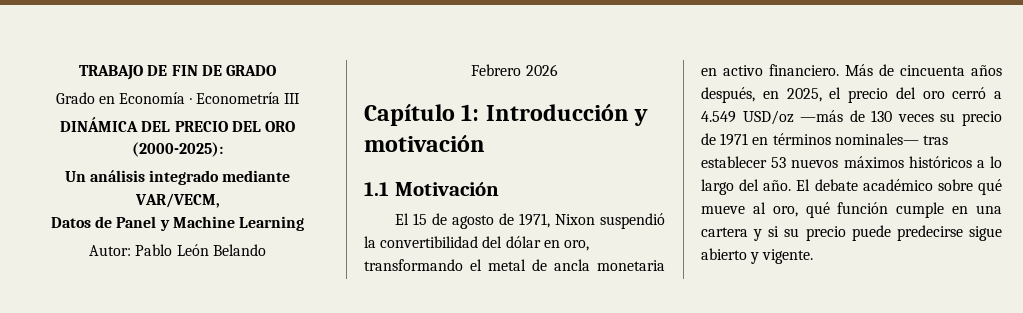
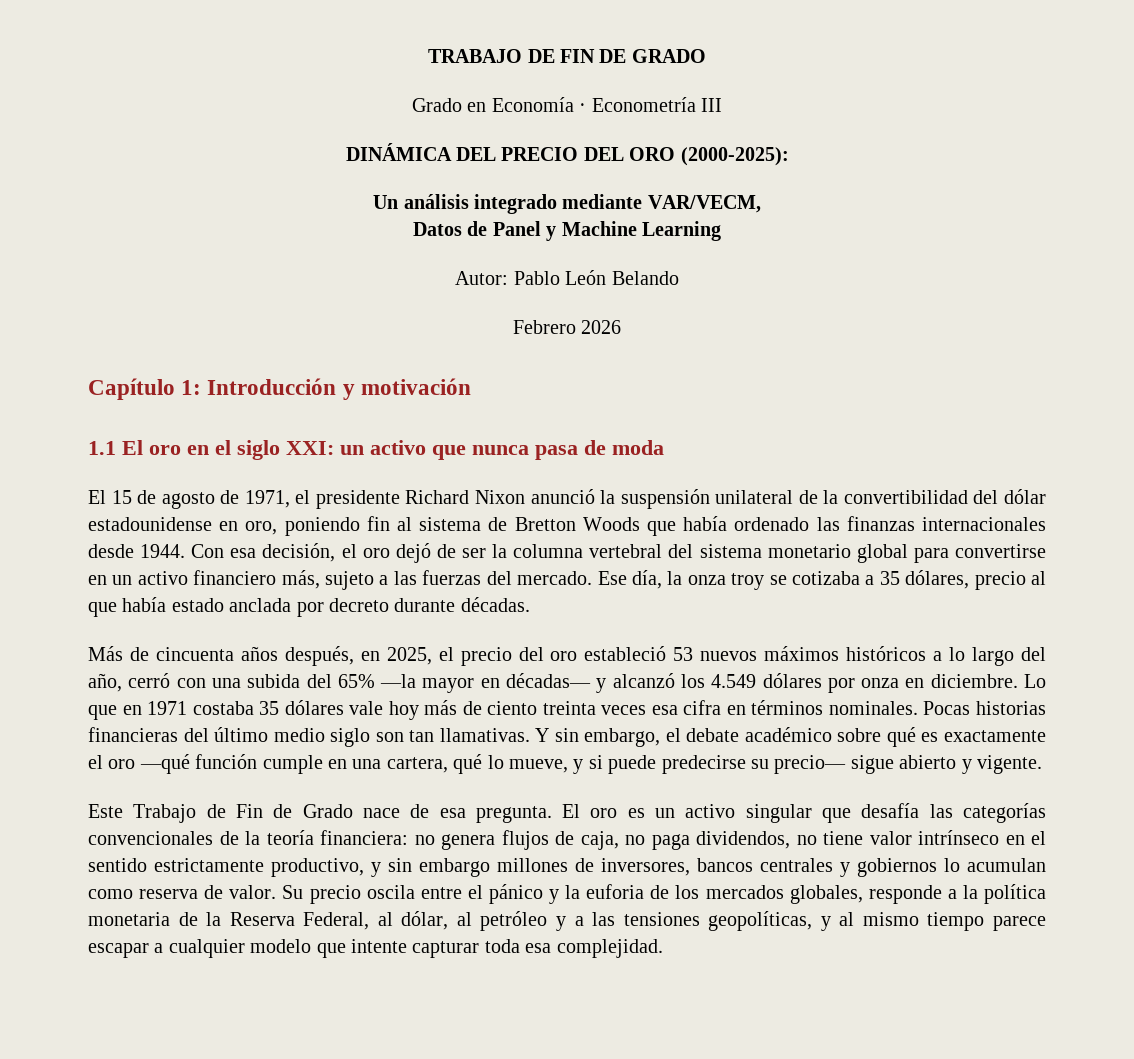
- 1.1 Motivación
+ 1.1 El oro en el siglo XXI: un activo que nunca pasa de moda
- El 15 de agosto de 1971, Nixon suspendió la convertibilidad del dólar en oro, transformando el metal de ancla monetaria en activo financiero. Más de cincuenta años después, en 2025, el precio del oro cerró a 4.549 USD/oz —más de 130 veces su precio de 1971 en términos nominales— tras establecer 53 nuevos máximos históricos a lo largo del año. El debate académico sobre qué mueve al oro, qué función cumple en una cartera y si su precio puede predecirse sigue abierto y vigente.
+ El 15 de agosto de 1971, el presidente Richard Nixon anunció la suspensión unilateral de la convertibilidad del dólar estadounidense en oro, poniendo fin al sistema de Bretton Woods que había ordenado las finanzas internacionales desde 1944. Con esa decisión, el oro dejó de ser la columna vertebral del sistema monetario global para convertirse en un activo financiero más, sujeto a las fuerzas del mercado. Ese día, la onza troy se cotizaba a 35 dólares, precio al que había estado anclada por decreto durante décadas.
+ Más de cincuenta años después, en 2025, el precio del oro estableció 53 nuevos máximos históricos a lo largo del año, cerró con una subida del 65% —la mayor en décadas— y alcanzó los 4.549 dólares por onza en diciembre. Lo que en 1971 costaba 35 dólares vale hoy más de ciento treinta veces esa cifra en términos nominales. Pocas historias financieras del último medio siglo son tan llamativas. Y sin embargo, el debate académico sobre qué es exactamente el oro —qué función cumple en una cartera, qué lo mueve, y si puede predecirse su precio— sigue abierto y vigente.
+ Este Trabajo de Fin de Grado nace de esa pregunta. El oro es un activo singular que desafía las categorías convencionales de la teoría financiera: no genera flujos de caja, no paga dividendos, no tiene valor intrínseco en el sentido estrictamente productivo, y sin embargo millones de inversores, bancos centrales y gobiernos lo acumulan como reserva de valor. Su precio oscila entre el pánico y la euforia de los mercados globales, responde a la política monetaria de la Reserva Federal, al dólar, al petróleo y a las tensiones geopolíticas, y al mismo tiempo parece escapar a cualquier modelo que intente capturar toda esa complejidad.

